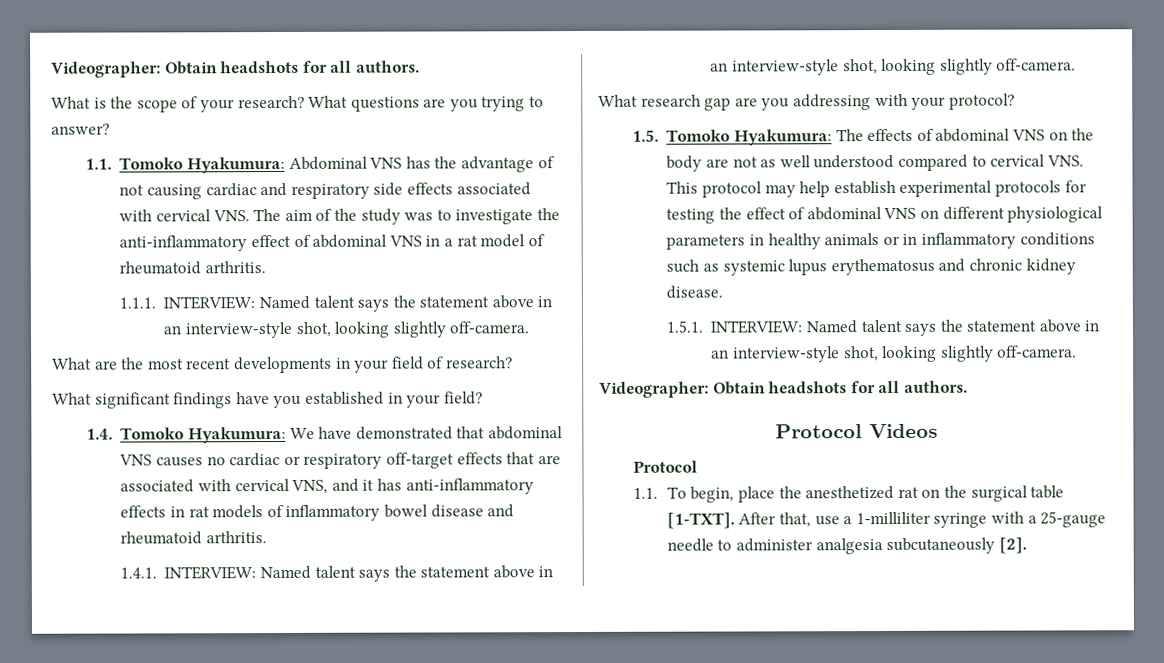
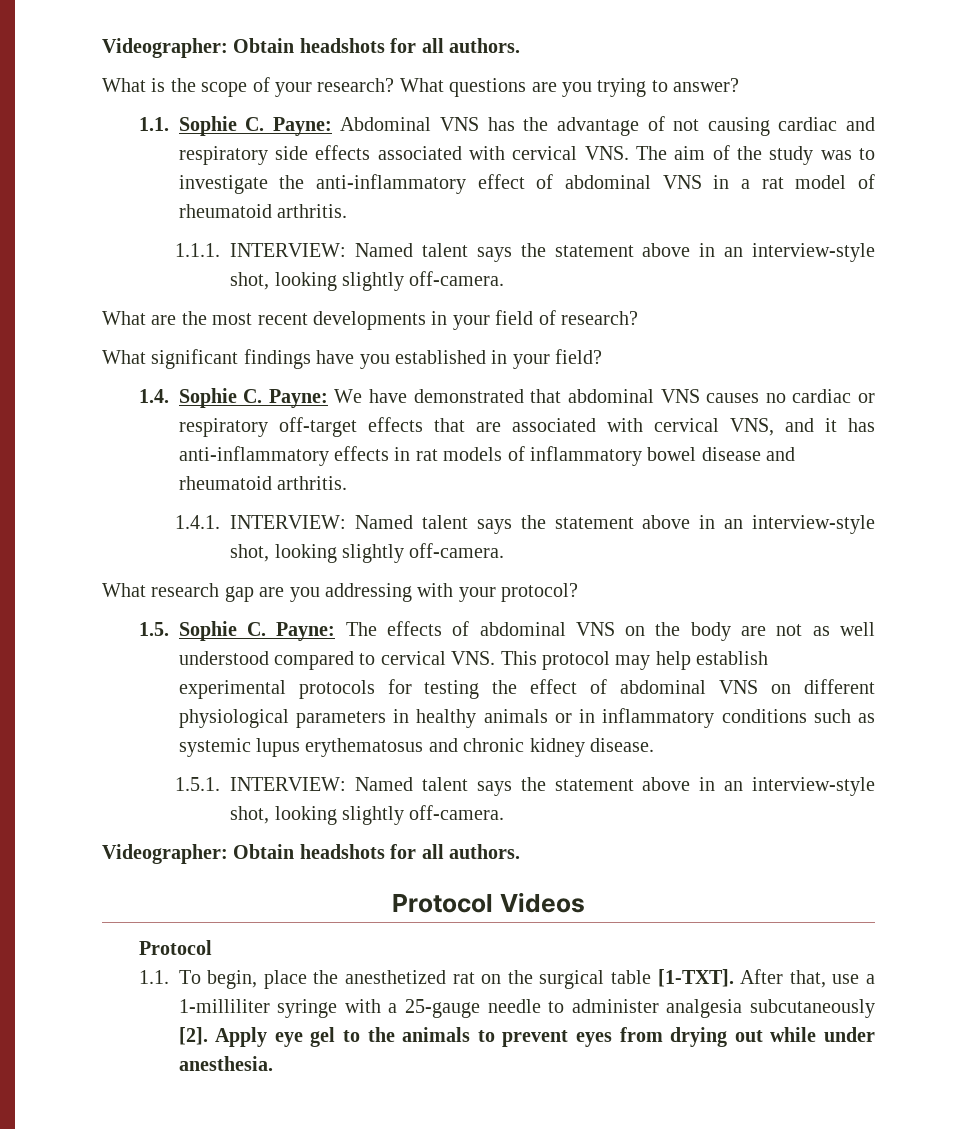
- 1.1. Tomoko Hyakumura: Abdominal VNS has the advantage of not causing cardiac and respiratory side effects associated with cervical VNS. The aim of the study was to investigate the anti-inflammatory effect of abdominal VNS in a rat model of rheumatoid arthritis.
+ 1.1. Sophie C. Payne: Abdominal VNS has the advantage of not causing cardiac and respiratory side effects associated with cervical VNS. The aim of the study was to investigate the anti-inflammatory effect of abdominal VNS in a rat model of rheumatoid arthritis.
- 1.4. Tomoko Hyakumura: We have demonstrated that abdominal VNS causes no cardiac or respiratory off-target effects that are associated with cervical VNS, and it has anti-inflammatory effects in rat models of inflammatory bowel disease and rheumatoid arthritis.
+ 1.4. Sophie C. Payne: We have demonstrated that abdominal VNS causes no cardiac or respiratory off-target effects that are associated with cervical VNS, and it has anti-inflammatory effects in rat models of inflammatory bowel disease and rheumatoid arthritis.
- 1.5. Tomoko Hyakumura: The effects of abdominal VNS on the body are not as well understood compared to cervical VNS. This protocol may help establish experimental protocols for testing the effect of abdominal VNS on different physiological parameters in healthy animals or in inflammatory conditions such as systemic lupus erythematosus and chronic kidney disease.
+ 1.5. Sophie C. Payne: The effects of abdominal VNS on the body are not as well understood compared to cervical VNS. This protocol may help establish experimental protocols for testing the effect of abdominal VNS on different physiological parameters in healthy animals or in inflammatory conditions such as systemic lupus erythematosus and chronic kidney disease.
+ Apply eye gel to the animals to prevent eyes from drying out while under anesthesia.

